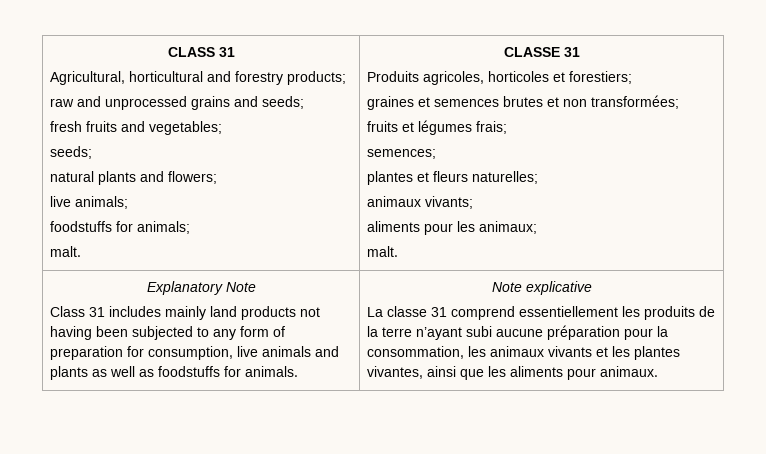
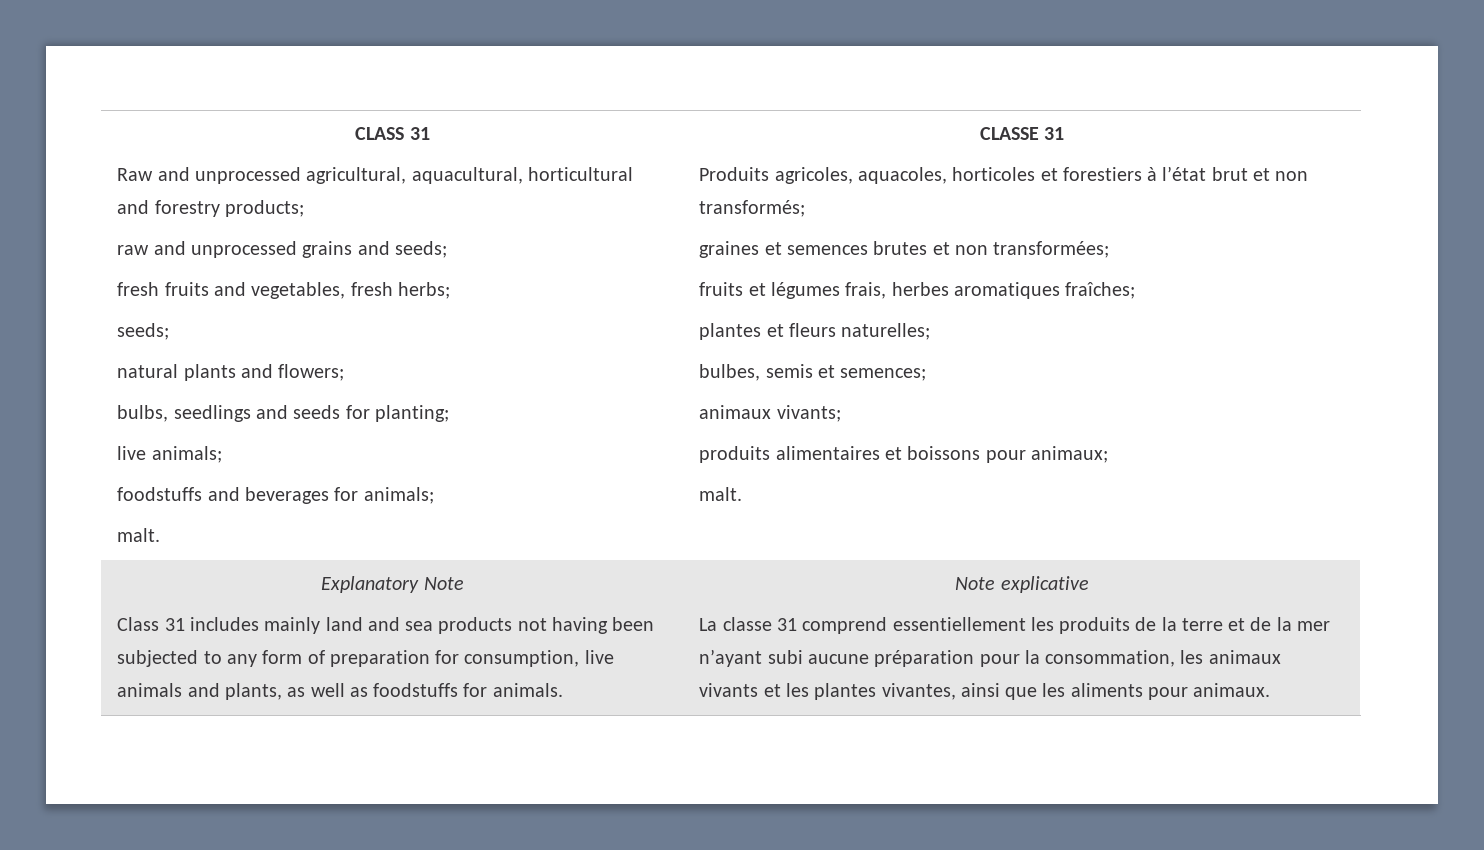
- Agricultural, horticultural and forestry products;
+ Raw and unprocessed agricultural, aquacultural, horticultural and forestry products;
- fresh fruits and vegetables;
+ fresh fruits and vegetables, fresh herbs;
+ bulbs, seedlings and seeds for planting;
- foodstuffs for animals;
+ foodstuffs and beverages for animals;
- Produits agricoles, horticoles et forestiers;
+ Produits agricoles, aquacoles, horticoles et forestiers à l’état brut et non transformés;
- fruits et légumes frais;
- semences;
+ fruits et légumes frais, herbes aromatiques fraîches;
+ bulbes, semis et semences;
  animaux vivants;
- aliments pour les animaux;
+ produits alimentaires et boissons pour animaux;
- Class 31 includes mainly land products not having been subjected to any form of preparation for consumption, live animals and plants as well as foodstuffs for animals.
+ Class 31 includes mainly land and sea products not having been subjected to any form of preparation for consumption, live animals and plants, as well as foodstuffs for animals.
- La classe 31 comprend essentiellement les produits de la terre n’ayant subi aucune préparation pour la consommation, les animaux vivants et les plantes vivantes, ainsi que les aliments pour animaux.
+ La classe 31 comprend essentiellement les produits de la terre et de la mer n’ayant subi aucune préparation pour la consommation, les animaux vivants et les plantes vivantes, ainsi que les aliments pour animaux.

